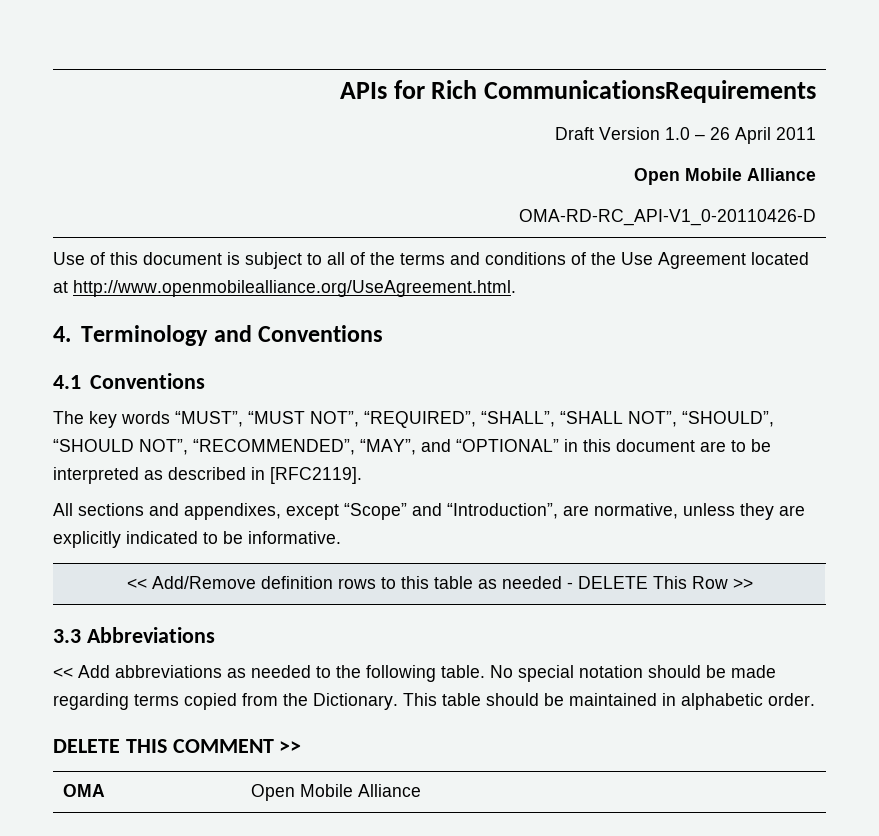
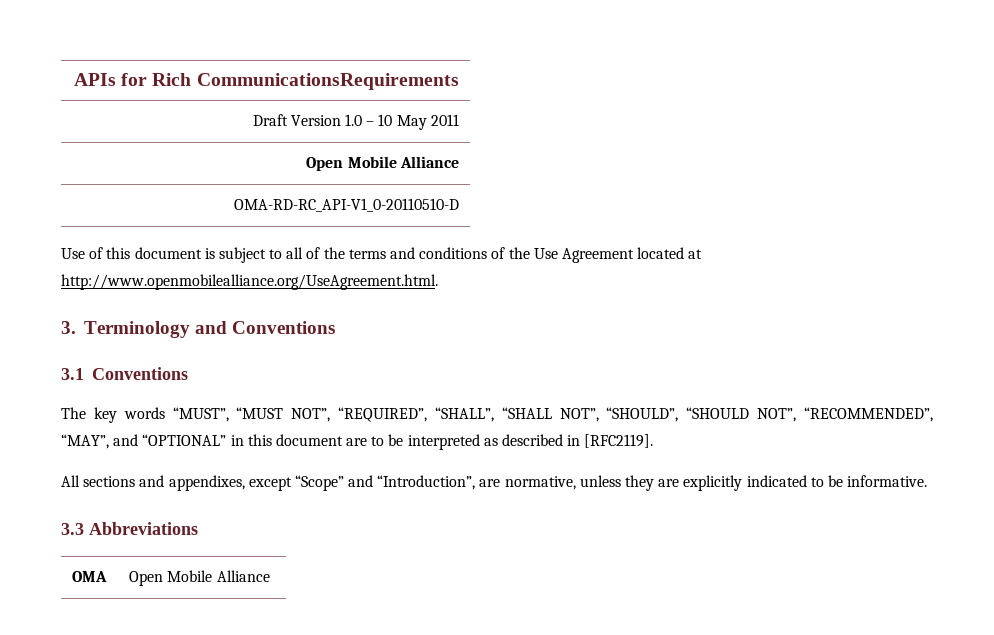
- Draft Version 1.0 – 26 April 2011
+ Draft Version 1.0 – 10 May 2011
- OMA-RD-RC_API-V1_0-20110426-D
+ OMA-RD-RC_API-V1_0-20110510-D
- 4. Terminology and Conventions
+ 3. Terminology and Conventions
- 4.1 Conventions
+ 3.1 Conventions
- << Add/Remove definition rows to this table as needed - DELETE This Row >>
  3.3 Abbreviations
- << Add abbreviations as needed to the following table. No special notation should be made regarding terms copied from the Dictionary. This table should be maintained in alphabetic order.
- DELETE THIS COMMENT >>

